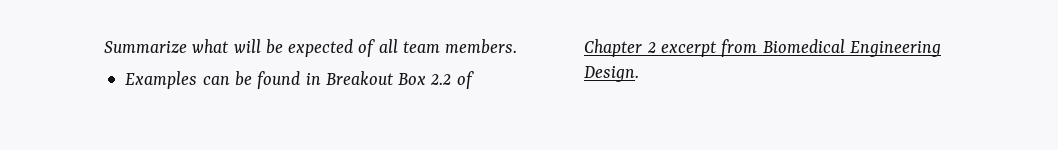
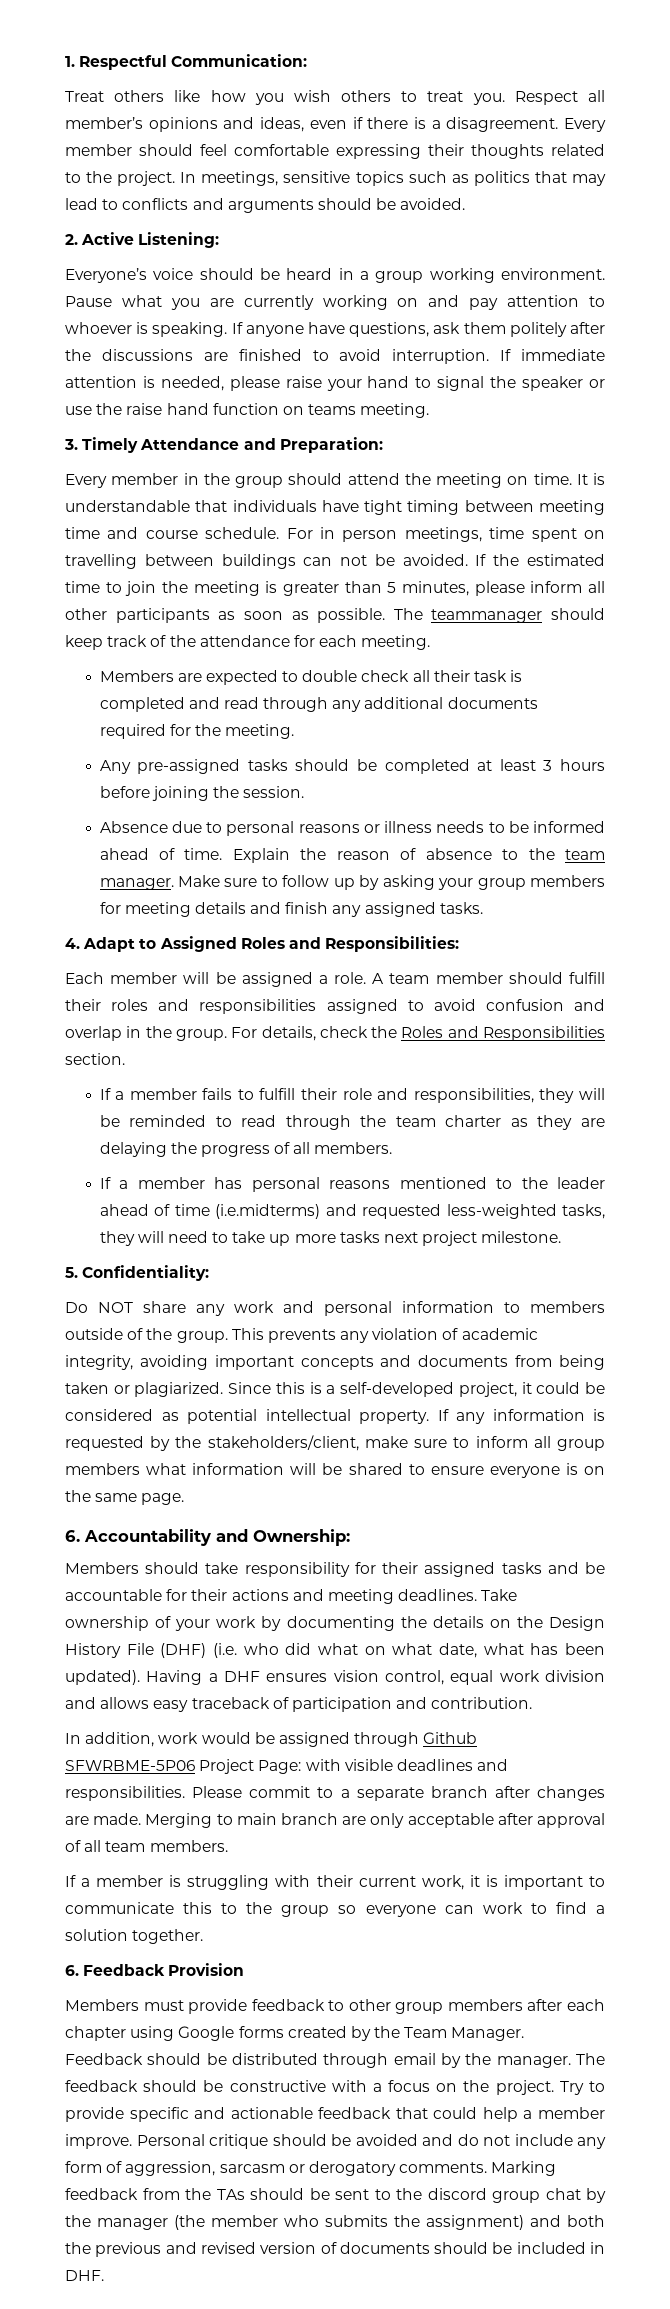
- Summarize what will be expected of all team members.
- Examples can be found in Breakout Box 2.2 of Chapter 2 excerpt from Biomedical Engineering Design.
+ 1. Respectful Communication:
+ Treat others like how you wish others to treat you. Respect all member’s opinions and ideas, even if there is a disagreement. Every member should feel comfortable expressing their thoughts related to the project. In meetings, sensitive topics such as politics that may lead to conflicts and arguments should be avoided.
+ 2. Active Listening:
+ Everyone’s voice should be heard in a group working environment. Pause what you are currently working on and pay attention to whoever is speaking. If anyone have questions, ask them politely after the discussions are finished to avoid interruption. If immediate attention is needed, please raise your hand to signal the speaker or use the raise hand function on teams meeting.
+ 3. Timely Attendance and Preparation:
+ Every member in the group should attend the meeting on time. It is understandable that individuals have tight timing between meeting time and course schedule. For in person meetings, time spent on travelling between buildings can not be avoided. If the estimated time to join the meeting is greater than 5 minutes, please inform all other participants as soon as possible. The teammanager should keep track of the attendance for each meeting.
+ Members are expected to double check all their task is completed and read through any additional documents required for the meeting.
+ Any pre-assigned tasks should be completed at least 3 hours before joining the session.
+ Absence due to personal reasons or illness needs to be informed ahead of time. Explain the reason of absence to the team manager. Make sure to follow up by asking your group members for meeting details and finish any assigned tasks.
+ 4. Adapt to Assigned Roles and Responsibilities:
+ Each member will be assigned a role. A team member should fulfill their roles and responsibilities assigned to avoid confusion and overlap in the group. For details, check the Roles and Responsibilities section.
+ If a member fails to fulfill their role and responsibilities, they will be reminded to read through the team charter as they are delaying the progress of all members.
+ If a member has personal reasons mentioned to the leader ahead of time (i.e.midterms) and requested less-weighted tasks, they will need to take up more tasks next project milestone.
+ 5. Confidentiality:
+ Do NOT share any work and personal information to members outside of the group. This prevents any violation of academic integrity, avoiding important concepts and documents from being taken or plagiarized. Since this is a self-developed project, it could be considered as potential intellectual property. If any information is requested by the stakeholders/client, make sure to inform all group members what information will be shared to ensure everyone is on the same page.
+ 6. Accountability and Ownership:
+ Members should take responsibility for their assigned tasks and be accountable for their actions and meeting deadlines. Take ownership of your work by documenting the details on the Design History File (DHF) (i.e. who did what on what date, what has been updated). Having a DHF ensures vision control, equal work division and allows easy traceback of participation and contribution.
+ In addition, work would be assigned through Github SFWRBME-5P06 Project Page: with visible deadlines and responsibilities. Please commit to a separate branch after changes are made. Merging to main branch are only acceptable after approval of all team members.
+ If a member is struggling with their current work, it is important to communicate this to the group so everyone can work to find a solution together.
+ 6. Feedback Provision
+ Members must provide feedback to other group members after each chapter using Google forms created by the Team Manager. Feedback should be distributed through email by the manager. The feedback should be constructive with a focus on the project. Try to provide specific and actionable feedback that could help a member improve. Personal critique should be avoided and do not include any form of aggression, sarcasm or derogatory comments. Marking feedback from the TAs should be sent to the discord group chat by the manager (the member who submits the assignment) and both the previous and revised version of documents should be included in DHF.

